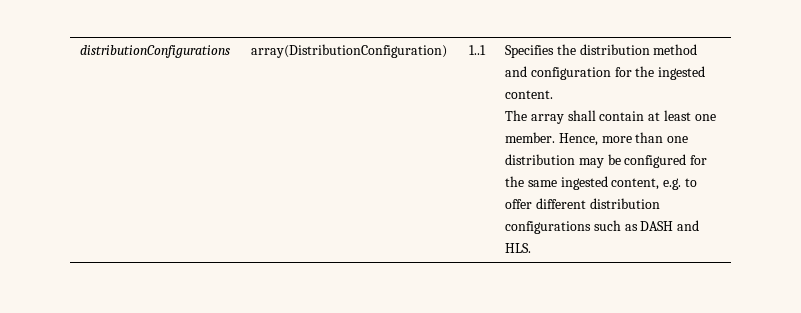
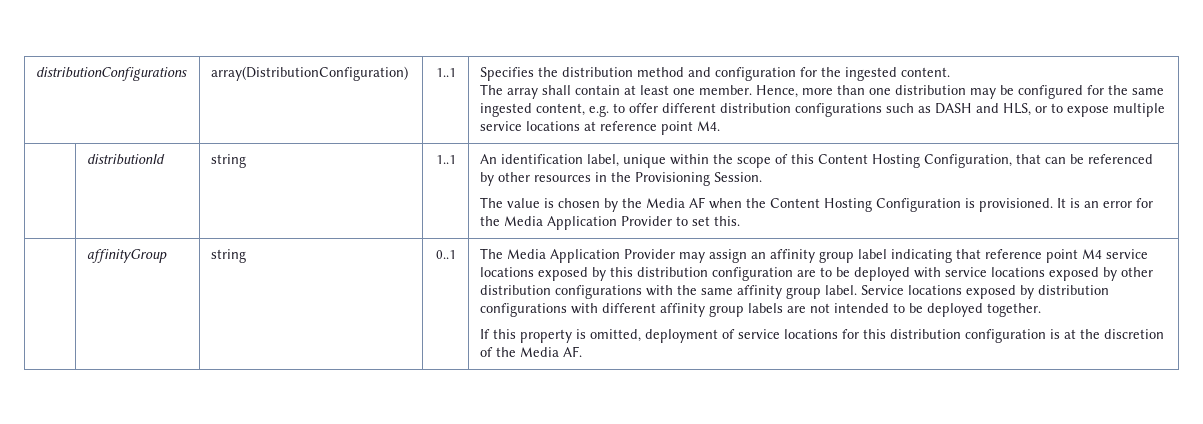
- Hence, more than one distribution may be configured for the same ingested content, e.g. to offer different distribution configurations such as DASH and HLS.
+ Hence, more than one distribution may be configured for the same ingested content, e.g. to offer different distribution configurations such as DASH and HLS, or to expose multiple service locations at reference point M4.
+ | distributionId | string | 1..1 | An identification label, unique within the scope of this Content Hosting Configuration, that can be referenced by other resources in the Provisioning Session.
+ The value is chosen by the Media AF when the Content Hosting Configuration is provisioned. It is an error for the Media Application Provider to set this.
+ | affinityGroup | string | 0..1 | The Media Application Provider may assign an affinity group label indicating that reference point M4 service locations exposed by this distribution configuration are to be deployed with service locations exposed by other distribution configurations with the same affinity group label. Service locations exposed by distribution configurations with different affinity group labels are not intended to be deployed together.
+ If this property is omitted, deployment of service locations for this distribution configuration is at the discretion of the Media AF.

